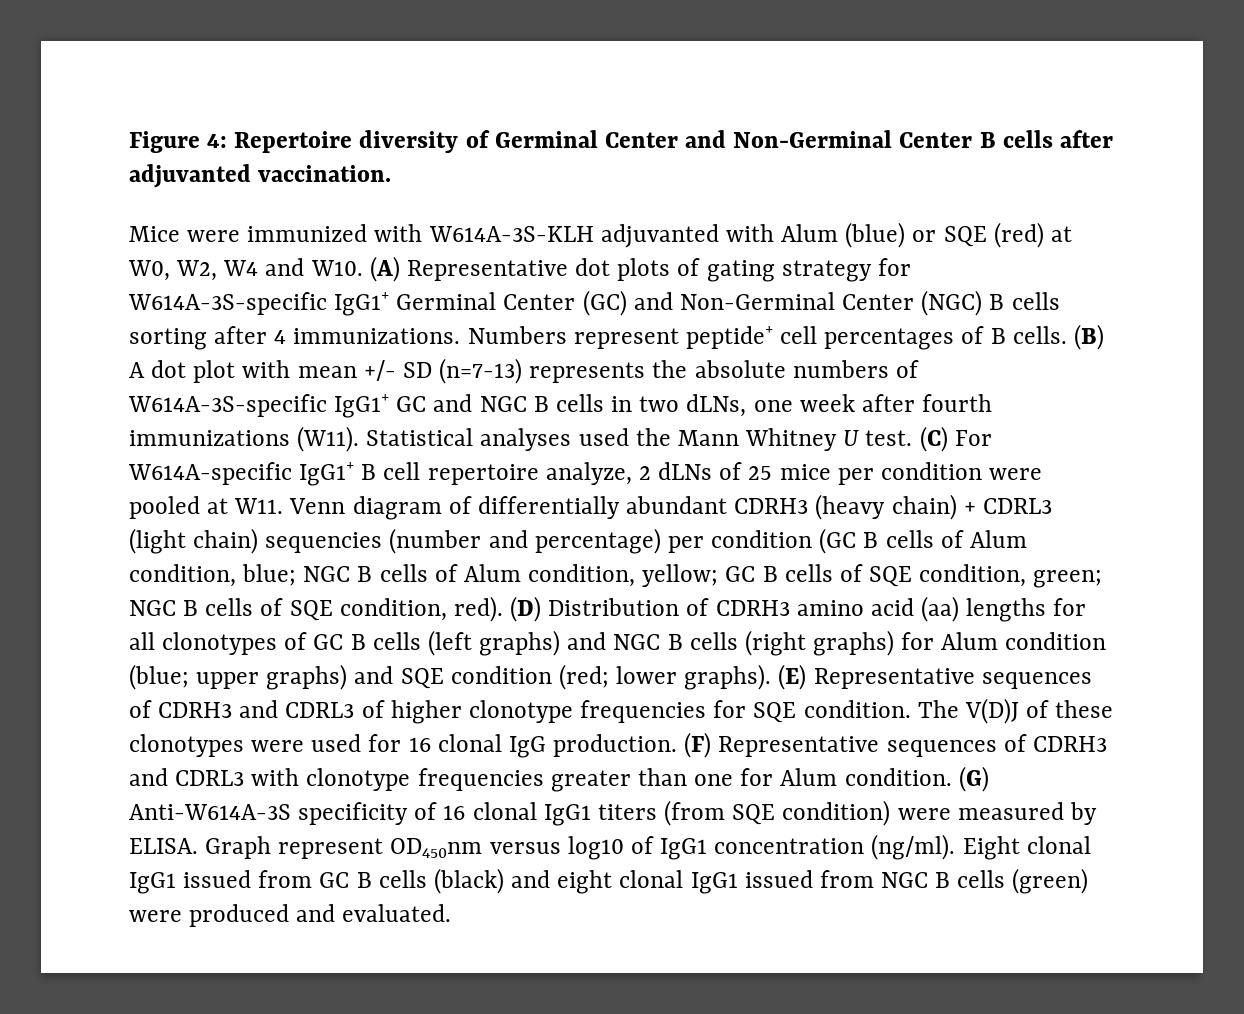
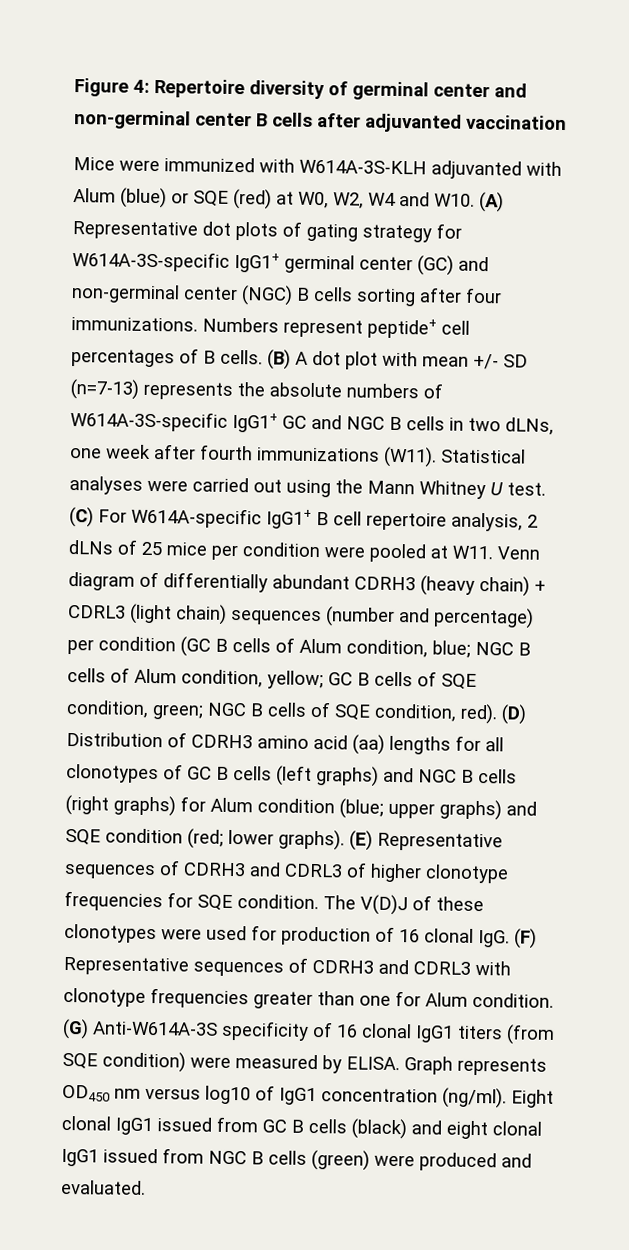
- Figure 4: Repertoire diversity of Germinal Center and Non-Germinal Center B cells after adjuvanted vaccination.
+ Figure 4: Repertoire diversity of germinal center and non-germinal center B cells after adjuvanted vaccination
- Mice were immunized with W614A-3S-KLH adjuvanted with Alum (blue) or SQE (red) at W0, W2, W4 and W10. (A) Representative dot plots of gating strategy for W614A-3S-specific IgG1+ Germinal Center (GC) and Non-Germinal Center (NGC) B cells sorting after 4 immunizations.
+ Mice were immunized with W614A-3S-KLH adjuvanted with Alum (blue) or SQE (red) at W0, W2, W4 and W10. (A) Representative dot plots of gating strategy for W614A-3S-specific IgG1+ germinal center (GC) and non-germinal center (NGC) B cells sorting after four immunizations.
- Statistical analyses used the Mann Whitney U test.
+ Statistical analyses were carried out using the Mann Whitney U test.
- (C) For W614A-specific IgG1+ B cell repertoire analyze, 2 dLNs of 25 mice per condition were pooled at W11. Venn diagram of differentially abundant CDRH3 (heavy chain) + CDRL3 (light chain) sequencies (number and percentage) per condition (GC B cells of Alum condition, blue;
+ (C) For W614A-specific IgG1+ B cell repertoire analysis, 2 dLNs of 25 mice per condition were pooled at W11. Venn diagram of differentially abundant CDRH3 (heavy chain) + CDRL3 (light chain) sequences (number and percentage) per condition (GC B cells of Alum condition, blue;
- The V(D)J of these clonotypes were used for 16 clonal IgG production. (F) Representative sequences of CDRH3 and CDRL3 with clonotype frequencies greater than one for Alum condition.
+ The V(D)J of these clonotypes were used for production of 16 clonal IgG. (F) Representative sequences of CDRH3 and CDRL3 with clonotype frequencies greater than one for Alum condition.
- Graph represent OD450nm versus log10 of IgG1 concentration (ng/ml).
+ Graph represents OD450 nm versus log10 of IgG1 concentration (ng/ml).

